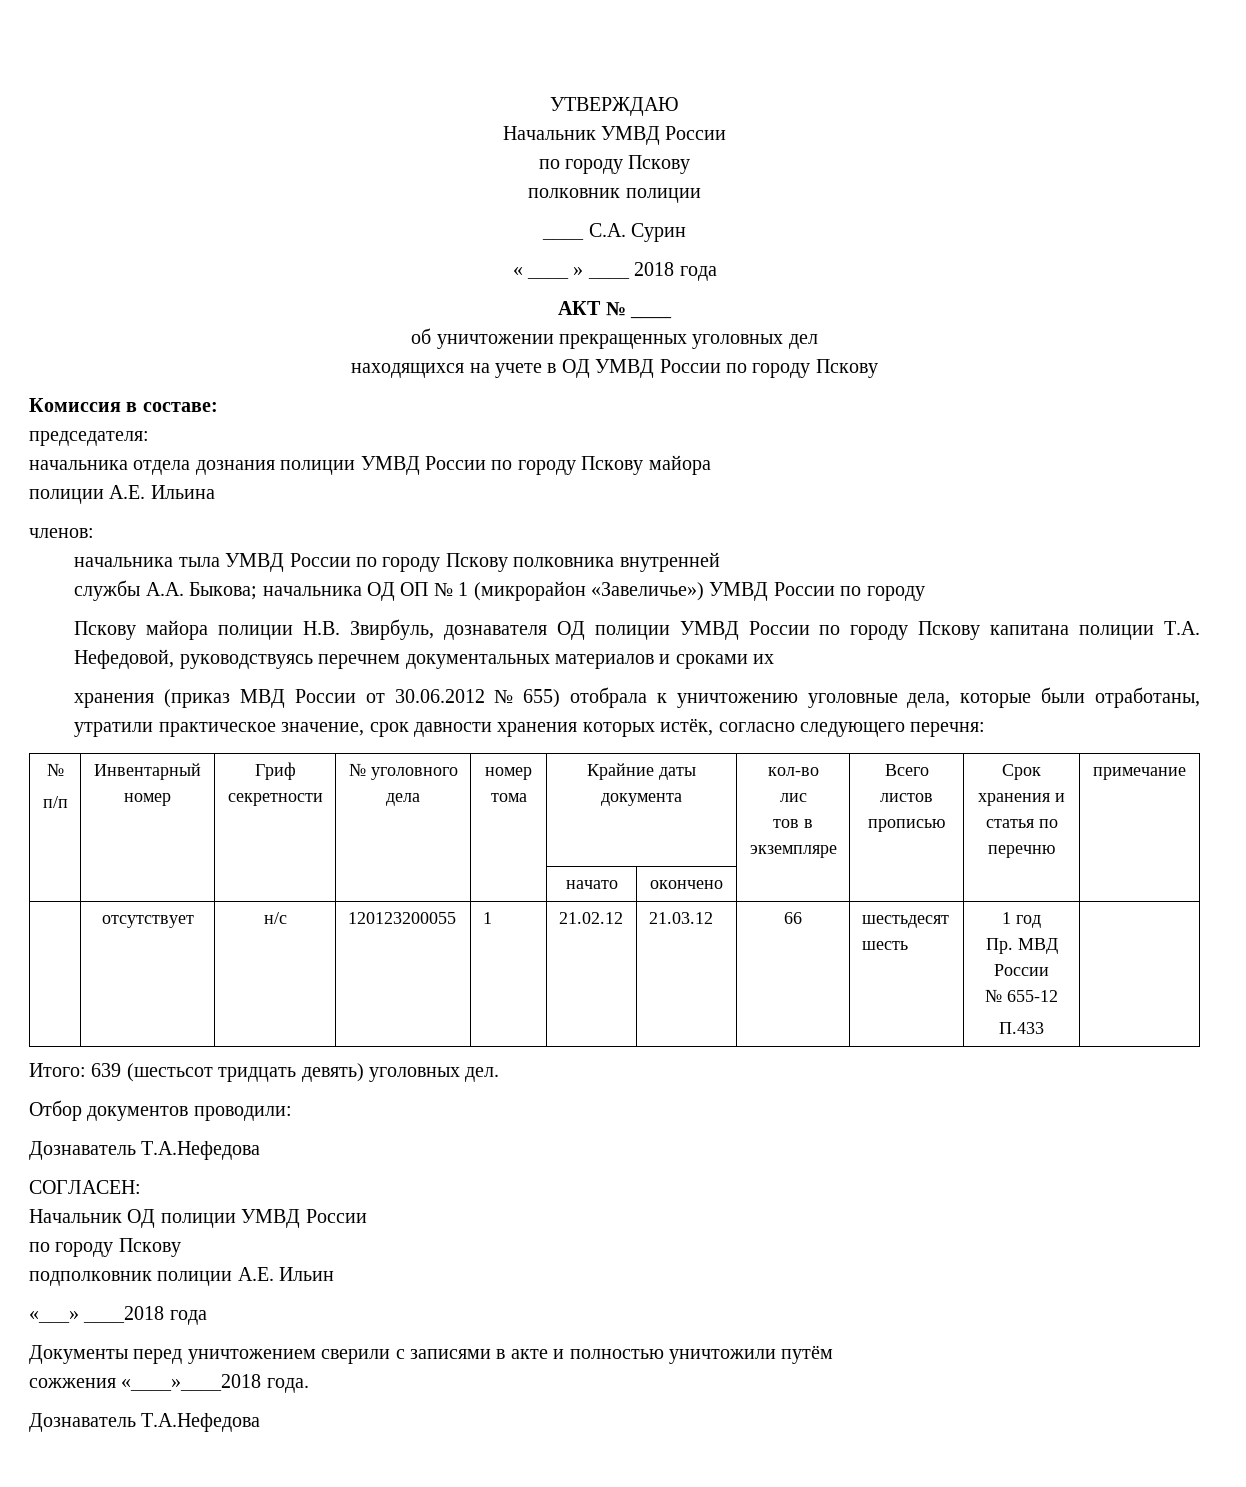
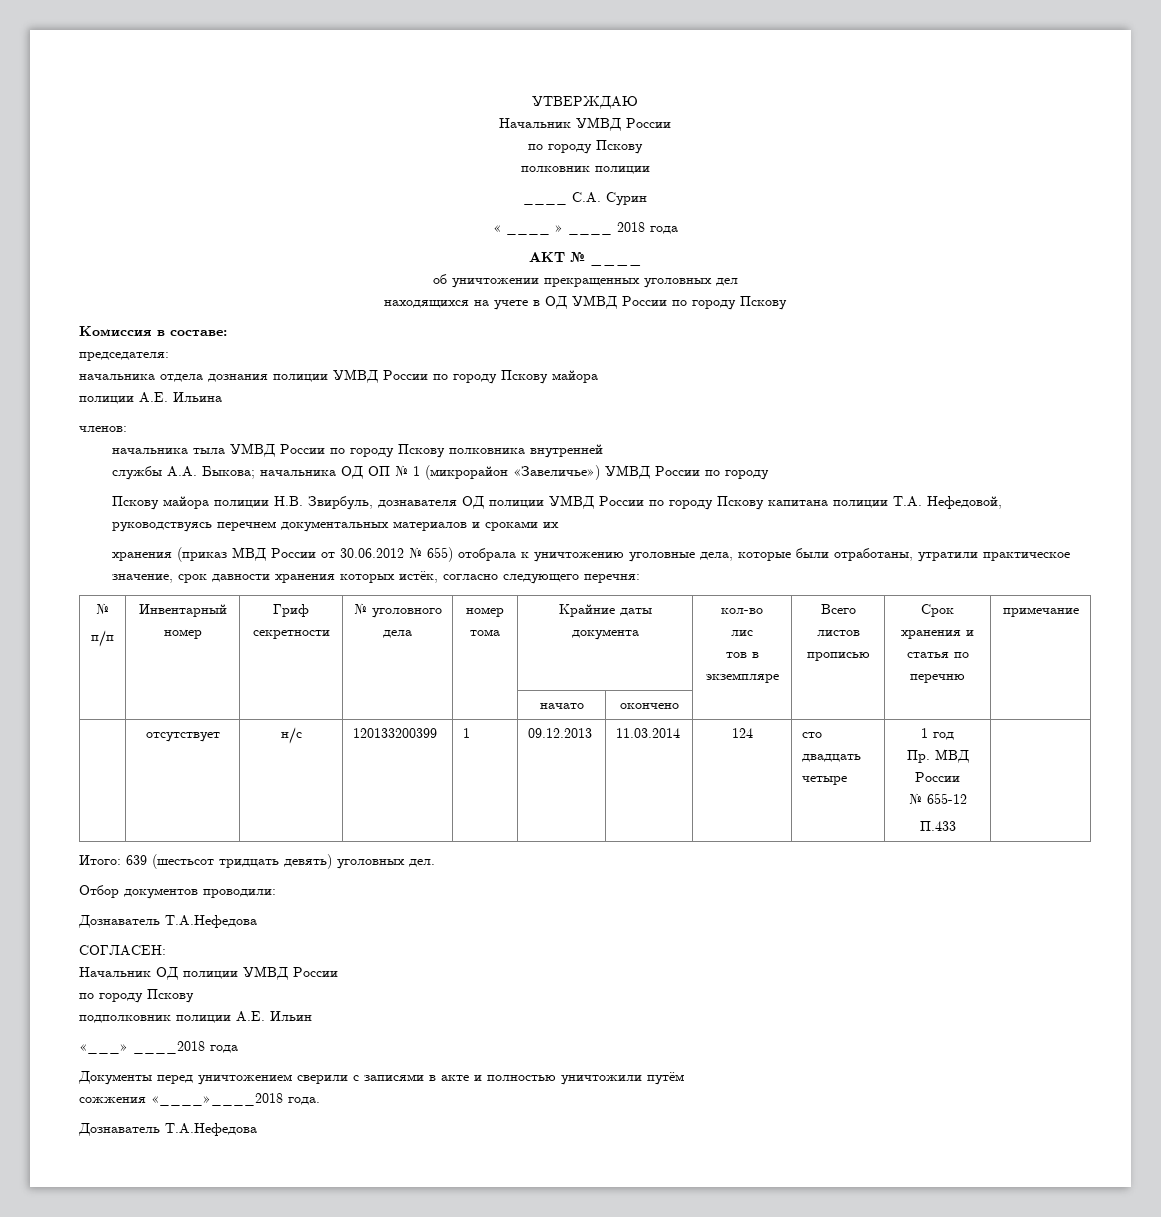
- | отсутствует | н/с | 120123200055 | 1 | 21.02.12 | 21.03.12 | 66 | шестьдесят шесть | 1 год
+ | отсутствует | н/с | 120133200399 | 1 | 09.12.2013 | 11.03.2014 | 124 | сто двадцать четыре | 1 год

